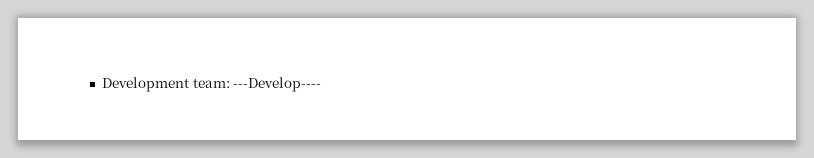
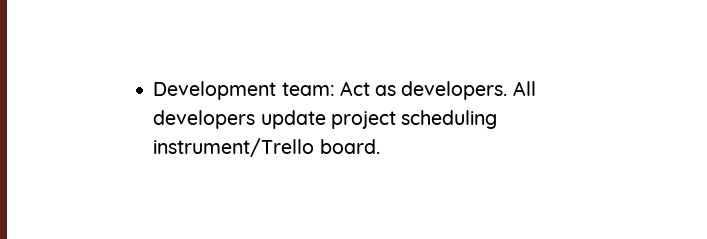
- Development team: ---Develop----
+ Development team: Act as developers. All developers update project scheduling instrument/Trello board.

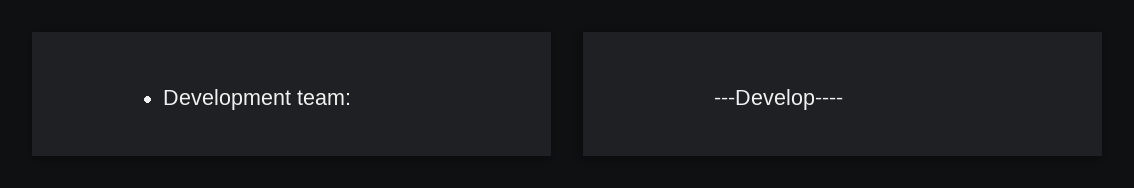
- Development team: Act as developers. All developers update project scheduling instrument/Trello board.
+ Development team: ---Develop----

